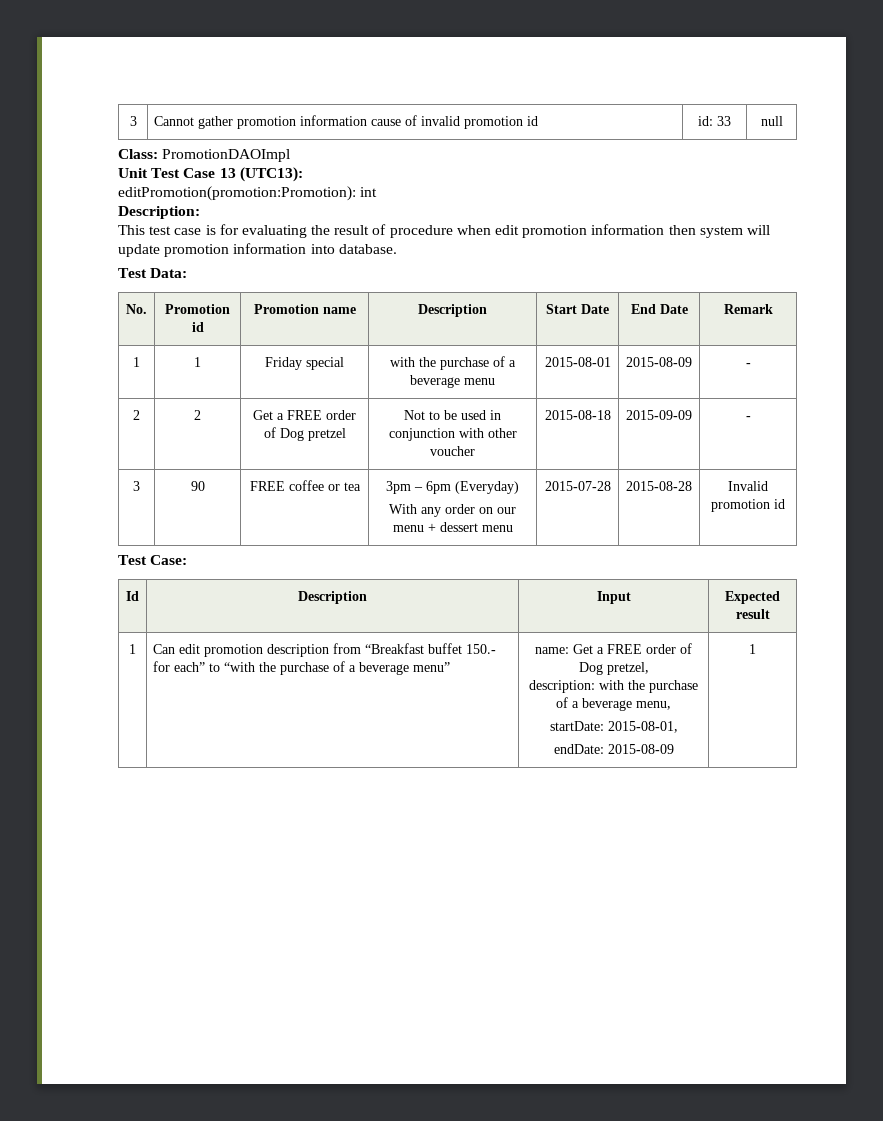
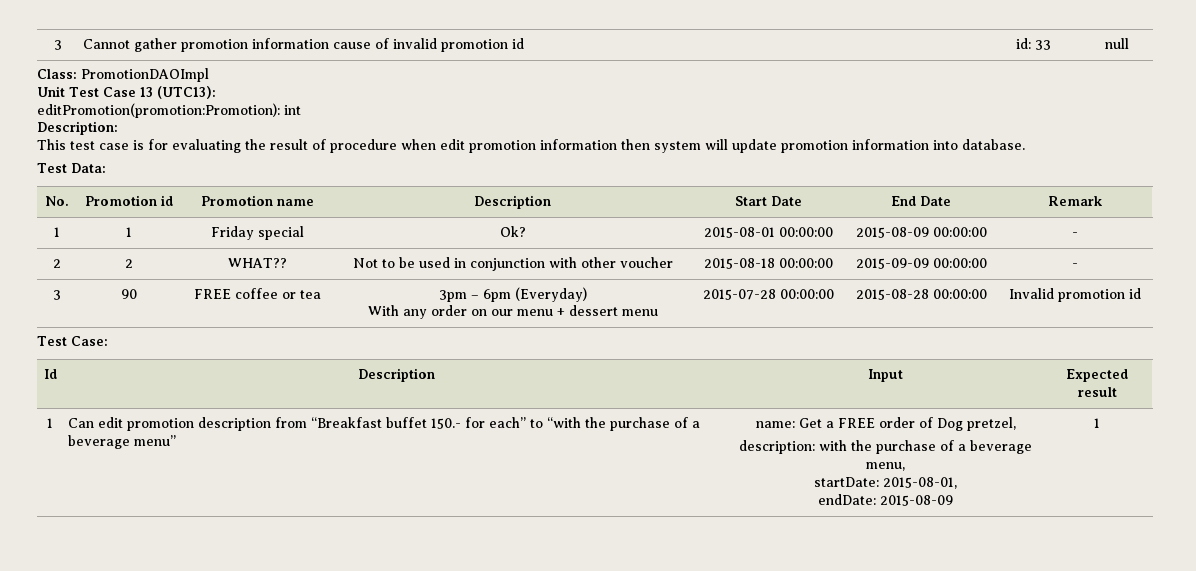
- 1 | 1 | Friday special | with the purchase of a beverage menu | 2015-08-01 | 2015-08-09 | -
+ 1 | 1 | Friday special | Ok? | 2015-08-01 00:00:00 | 2015-08-09 00:00:00 | -
- 2 | 2 | Get a FREE order of Dog pretzel | Not to be used in conjunction with other voucher | 2015-08-18 | 2015-09-09 | -
+ 2 | 2 | WHAT?? | Not to be used in conjunction with other voucher | 2015-08-18 00:00:00 | 2015-09-09 00:00:00 | -
  3 | 90 | FREE coffee or tea | 3pm – 6pm (Everyday)
- With any order on our menu + dessert menu | 2015-07-28 | 2015-08-28 | Invalid promotion id
+ With any order on our menu + dessert menu | 2015-07-28 00:00:00 | 2015-08-28 00:00:00 | Invalid promotion id

